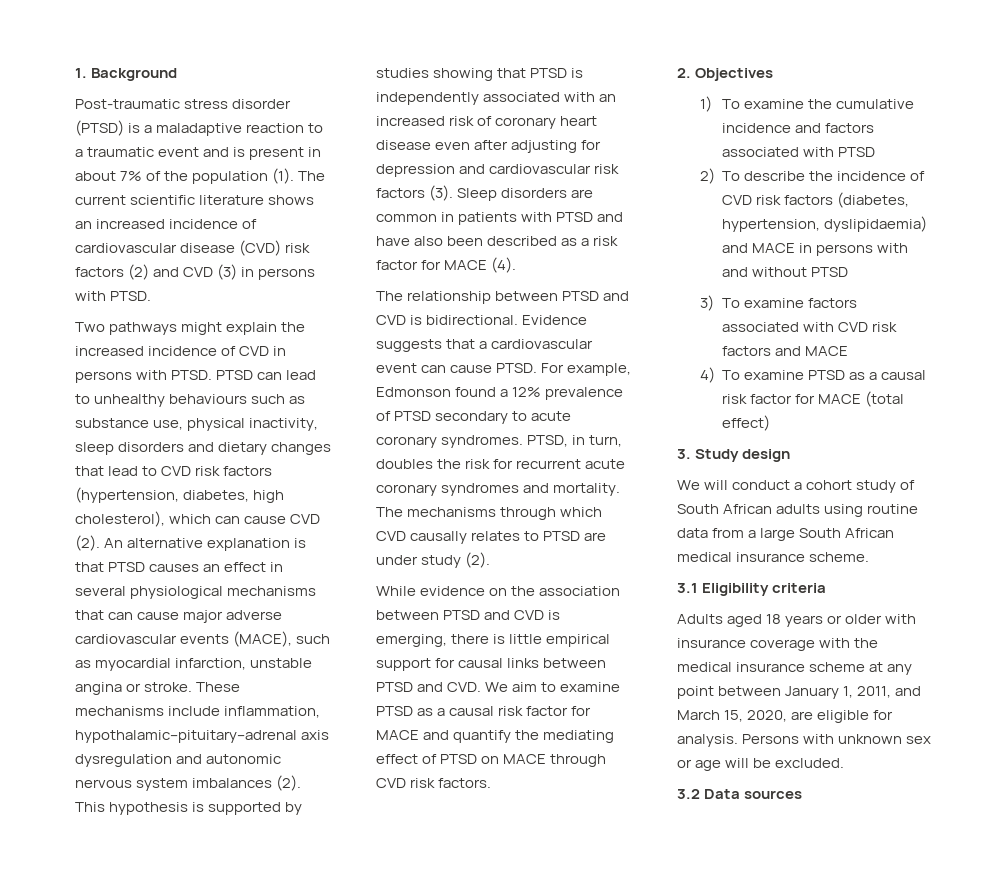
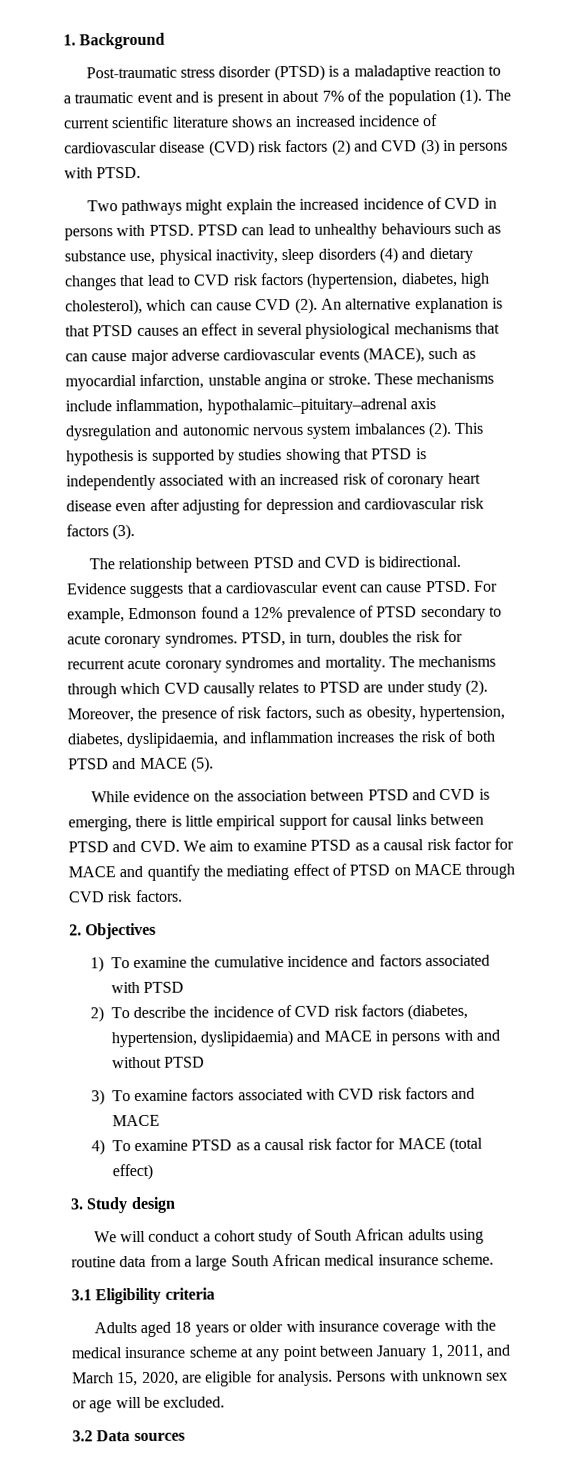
- PTSD can lead to unhealthy behaviours such as substance use, physical inactivity, sleep disorders and dietary changes that lead to CVD risk factors (hypertension, diabetes, high cholesterol), which can cause CVD (2).
+ PTSD can lead to unhealthy behaviours such as substance use, physical inactivity, sleep disorders (4) and dietary changes that lead to CVD risk factors (hypertension, diabetes, high cholesterol), which can cause CVD (2).
- Sleep disorders are common in patients with PTSD and have also been described as a risk factor for MACE (4).
+ Moreover, the presence of risk factors, such as obesity, hypertension, diabetes, dyslipidaemia, and inflammation increases the risk of both PTSD and MACE (5).

